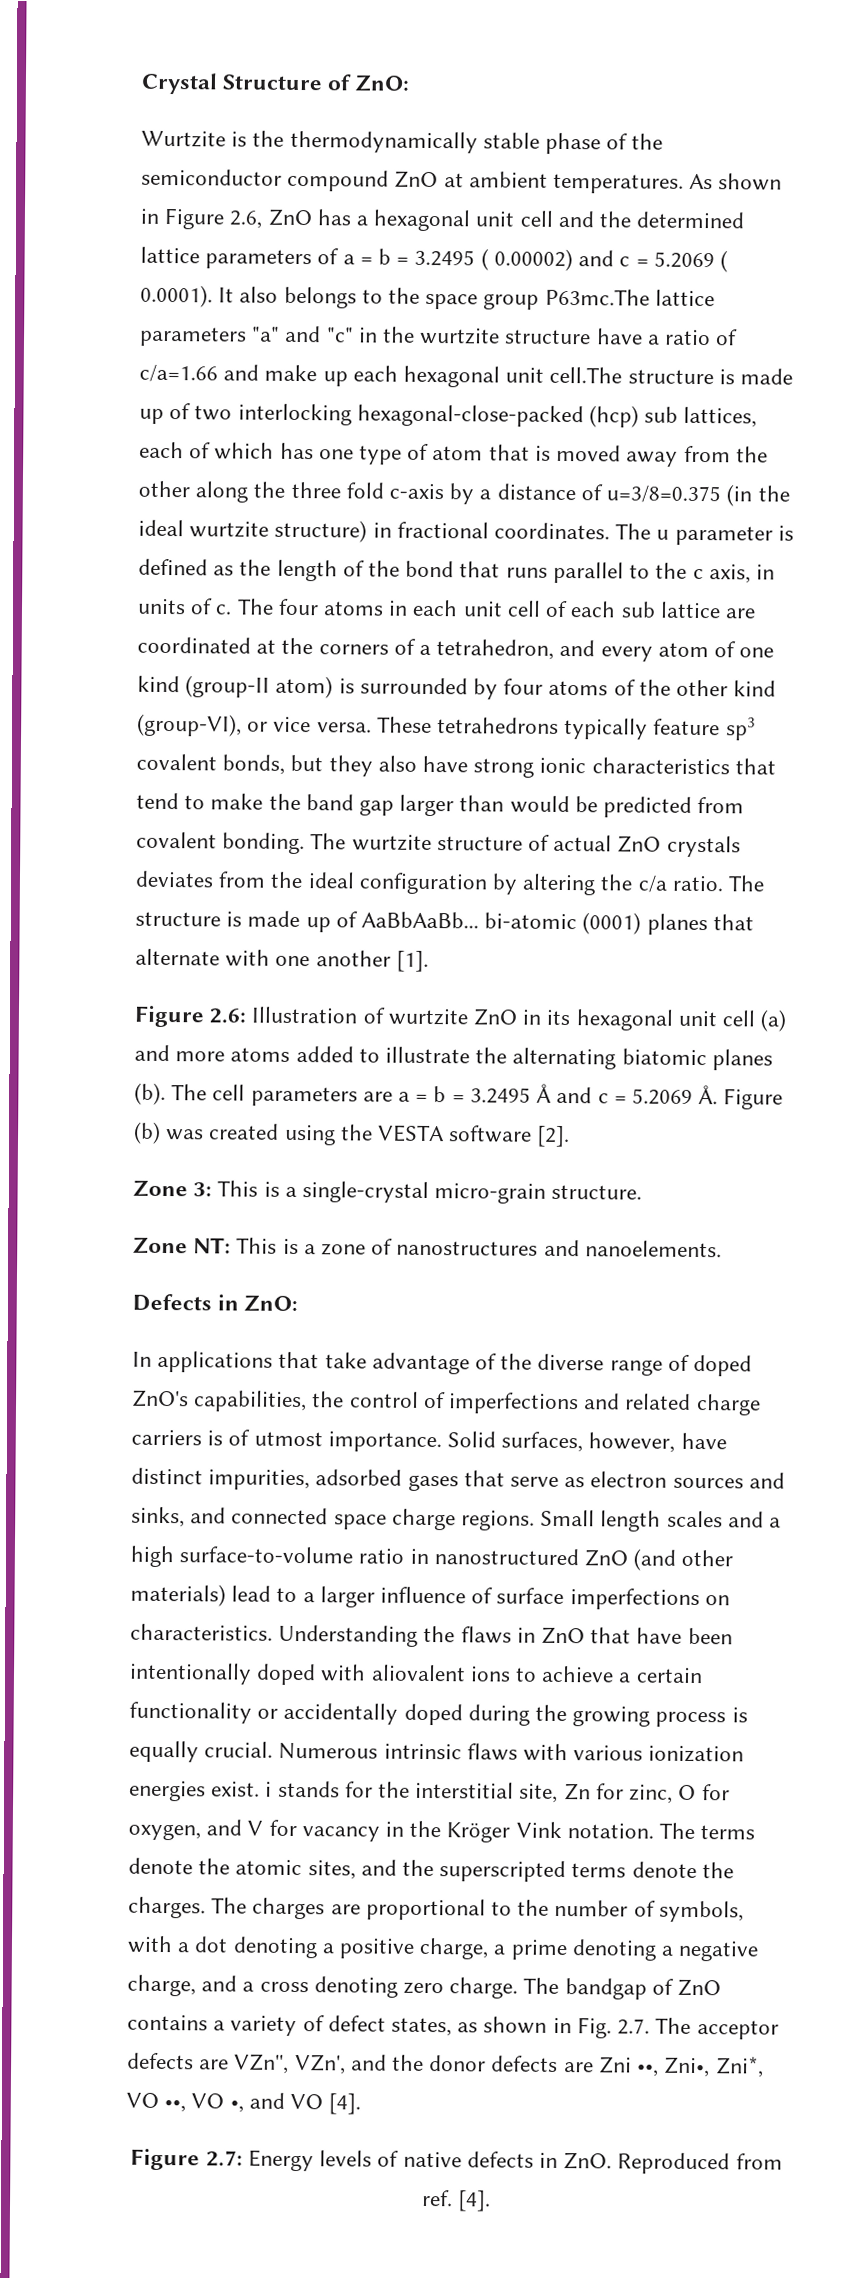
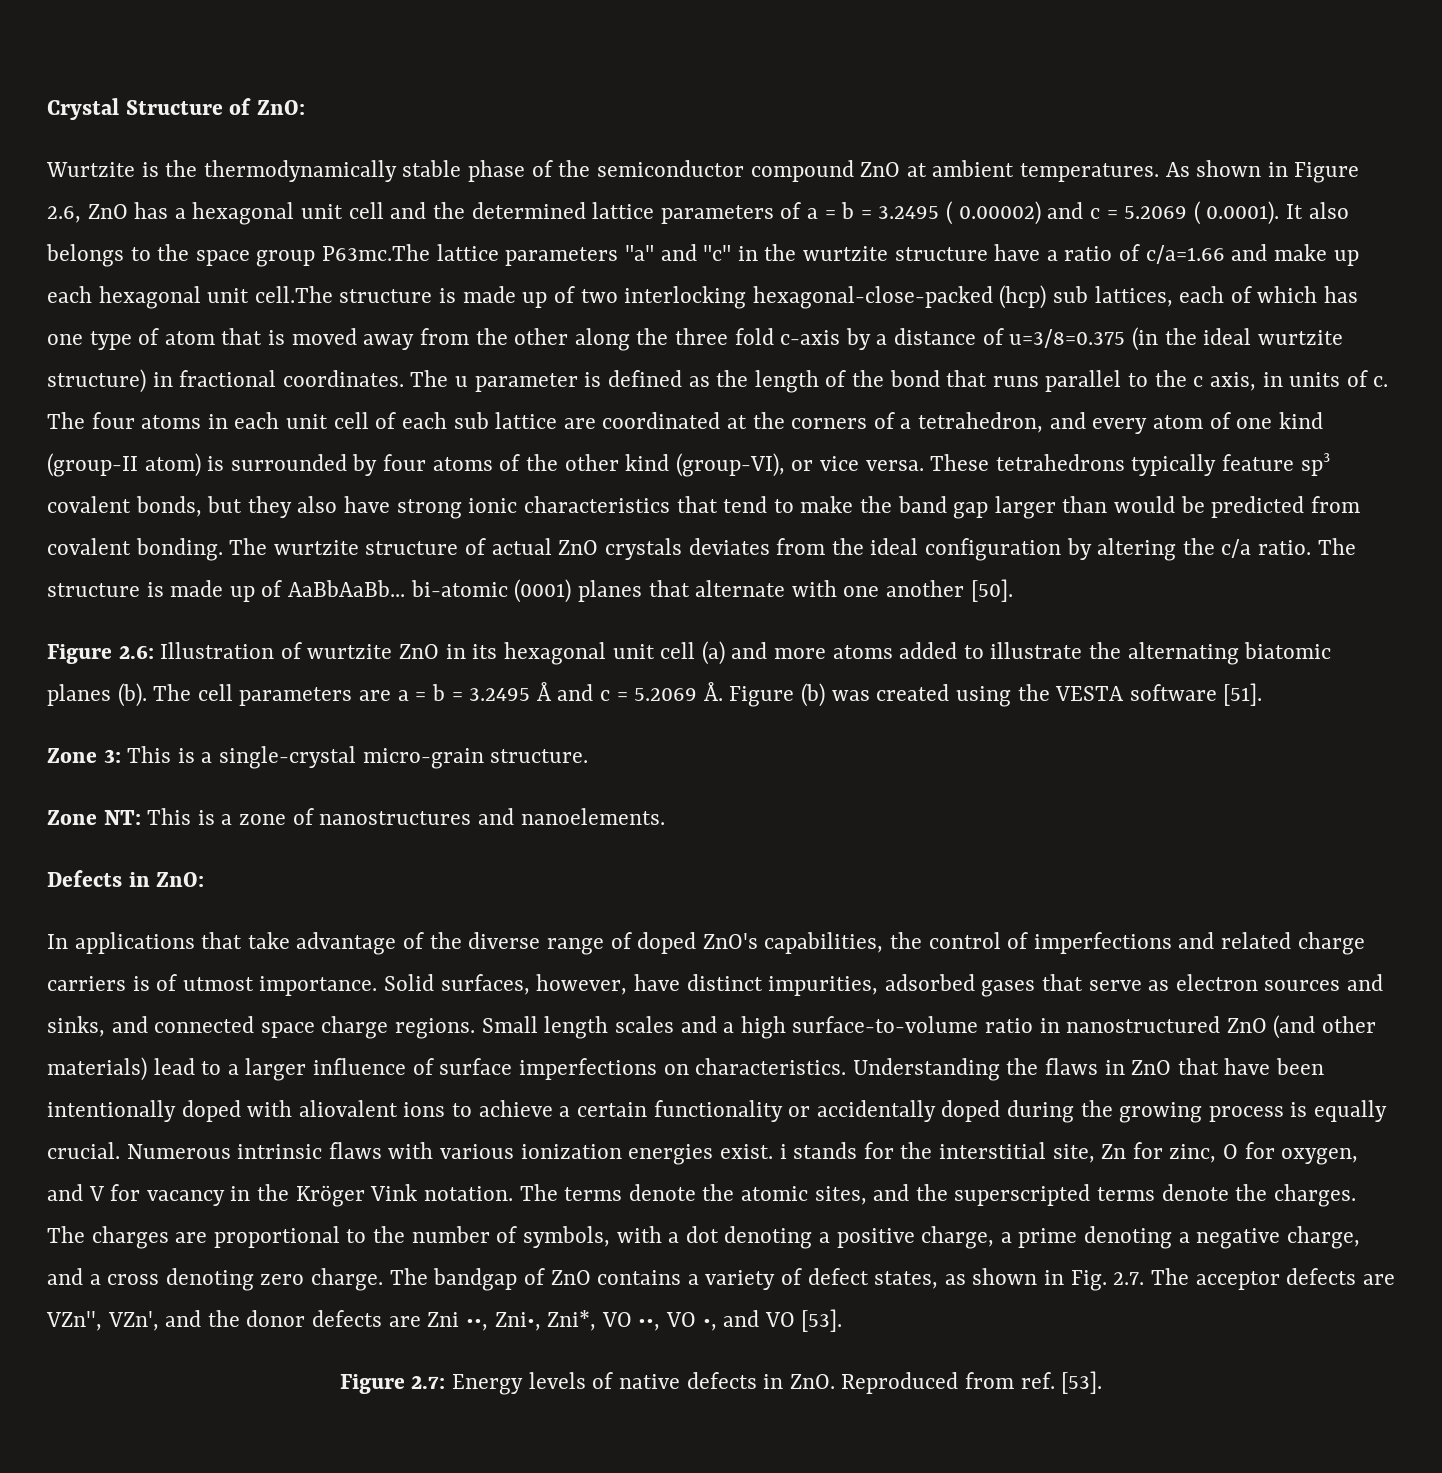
- The structure is made up of AaBbAaBb... bi-atomic (0001) planes that alternate with one another [1].
+ The structure is made up of AaBbAaBb... bi-atomic (0001) planes that alternate with one another [50].
- The cell parameters are a = b = 3.2495 Å and c = 5.2069 Å. Figure (b) was created using the VESTA software [2].
+ The cell parameters are a = b = 3.2495 Å and c = 5.2069 Å. Figure (b) was created using the VESTA software [51].
- The bandgap of ZnO contains a variety of defect states, as shown in Fig. 2.7. The acceptor defects are VZn'', VZn', and the donor defects are Zni ••, Zni•, Zni*, VO ••, VO •, and VO [4].
+ The bandgap of ZnO contains a variety of defect states, as shown in Fig. 2.7. The acceptor defects are VZn'', VZn', and the donor defects are Zni ••, Zni•, Zni*, VO ••, VO •, and VO [53].
- Figure 2.7: Energy levels of native defects in ZnO. Reproduced from ref. [4].
+ Figure 2.7: Energy levels of native defects in ZnO. Reproduced from ref. [53].

